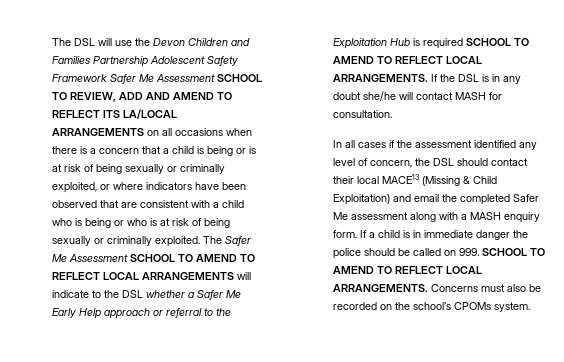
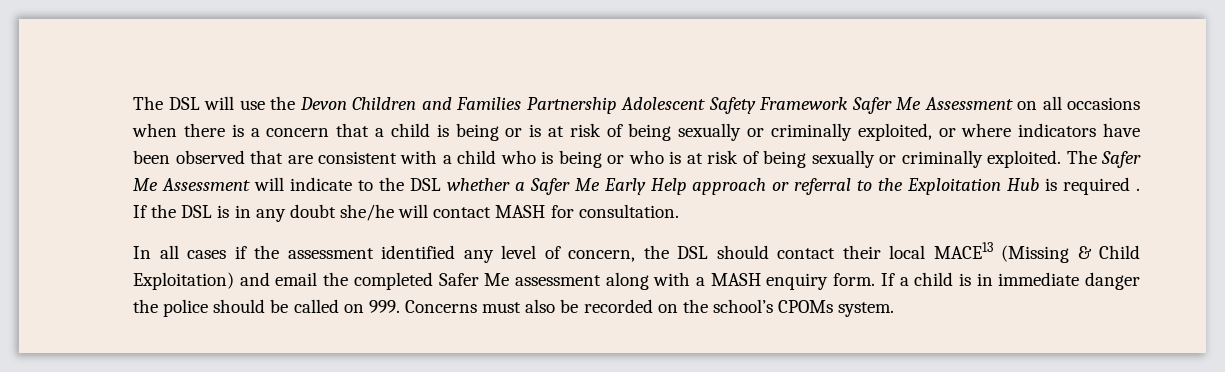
- The DSL will use the Devon Children and Families Partnership Adolescent Safety Framework Safer Me Assessment SCHOOL TO REVIEW, ADD AND AMEND TO REFLECT ITS LA/LOCAL ARRANGEMENTS on all occasions when there is a concern that a child is being or is at risk of being sexually or criminally exploited, or where indicators have been observed that are consistent with a child who is being or who is at risk of being sexually or criminally exploited.
+ The DSL will use the Devon Children and Families Partnership Adolescent Safety Framework Safer Me Assessment on all occasions when there is a concern that a child is being or is at risk of being sexually or criminally exploited, or where indicators have been observed that are consistent with a child who is being or who is at risk of being sexually or criminally exploited.
- The Safer Me Assessment SCHOOL TO AMEND TO REFLECT LOCAL ARRANGEMENTS will indicate to the DSL whether a Safer Me Early Help approach or referral to the Exploitation Hub is required SCHOOL TO AMEND TO REFLECT LOCAL ARRANGEMENTS.
+ The Safer Me Assessment will indicate to the DSL whether a Safer Me Early Help approach or referral to the Exploitation Hub is required .
- If a child is in immediate danger the police should be called on 999. SCHOOL TO AMEND TO REFLECT LOCAL ARRANGEMENTS. Concerns must also be recorded on the school’s CPOMs system.
+ If a child is in immediate danger the police should be called on 999. Concerns must also be recorded on the school’s CPOMs system.

